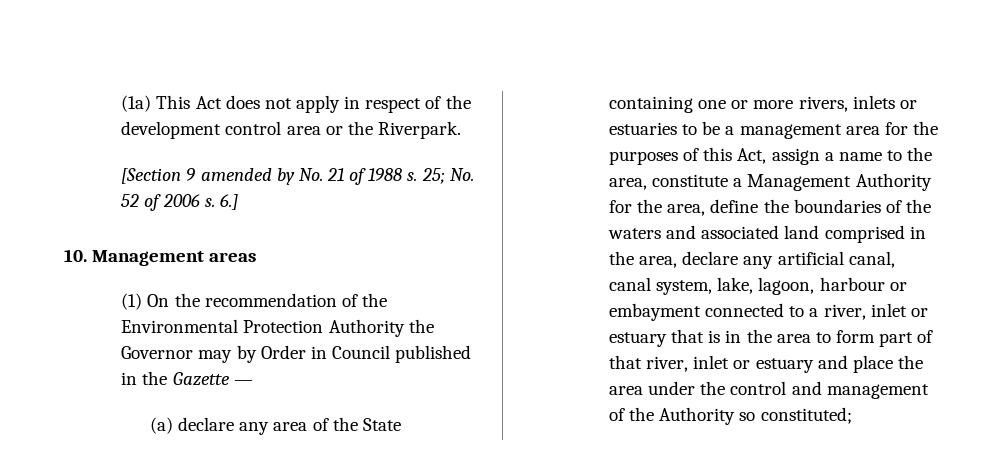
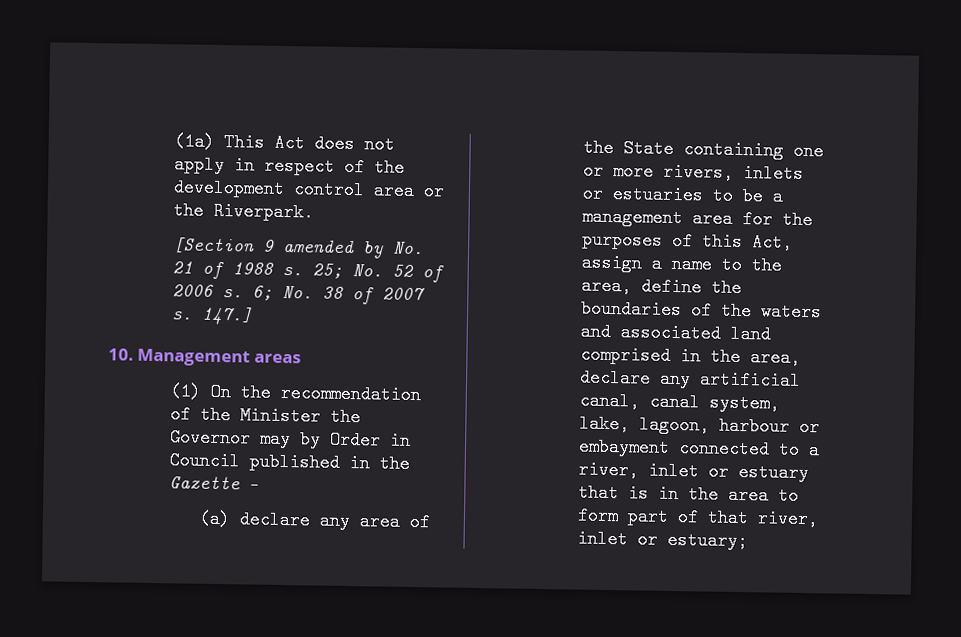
- 6.]
+ 6; No. 38 of 2007 s. 147.]
- (1) On the recommendation of the Environmental Protection Authority the Governor may by Order in Council published in the Gazette —
+ (1) On the recommendation of the Minister the Governor may by Order in Council published in the Gazette —
- (a) declare any area of the State containing one or more rivers, inlets or estuaries to be a management area for the purposes of this Act, assign a name to the area, constitute a Management Authority for the area, define the boundaries of the waters and associated land comprised in the area, declare any artificial canal, canal system, lake, lagoon, harbour or embayment connected to a river, inlet or estuary that is in the area to form part of that river, inlet or estuary and place the area under the control and management of the Authority so constituted;
+ (a) declare any area of the State containing one or more rivers, inlets or estuaries to be a management area for the purposes of this Act, assign a name to the area, define the boundaries of the waters and associated land comprised in the area, declare any artificial canal, canal system, lake, lagoon, harbour or embayment connected to a river, inlet or estuary that is in the area to form part of that river, inlet or estuary;

